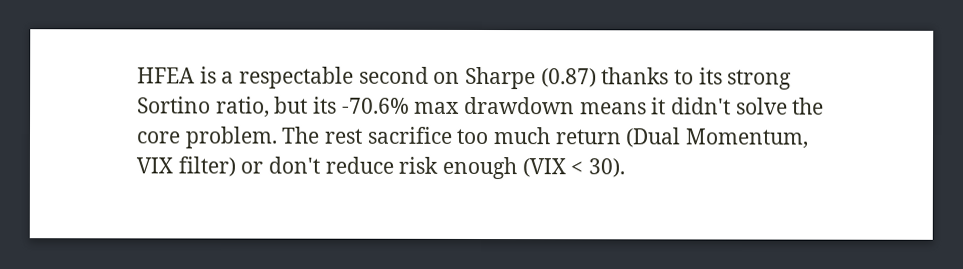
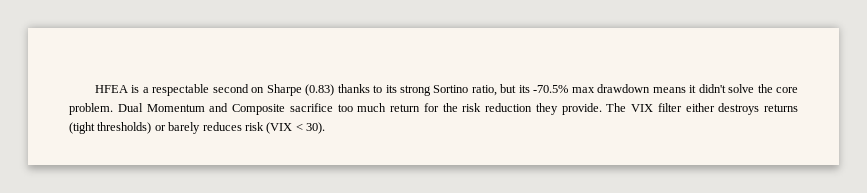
- HFEA is a respectable second on Sharpe (0.87) thanks to its strong Sortino ratio, but its -70.6% max drawdown means it didn't solve the core problem.
+ HFEA is a respectable second on Sharpe (0.83) thanks to its strong Sortino ratio, but its -70.5% max drawdown means it didn't solve the core problem.
- The rest sacrifice too much return (Dual Momentum, VIX filter) or don't reduce risk enough (VIX < 30).
+ Dual Momentum and Composite sacrifice too much return for the risk reduction they provide. The VIX filter either destroys returns (tight thresholds) or barely reduces risk (VIX < 30).

